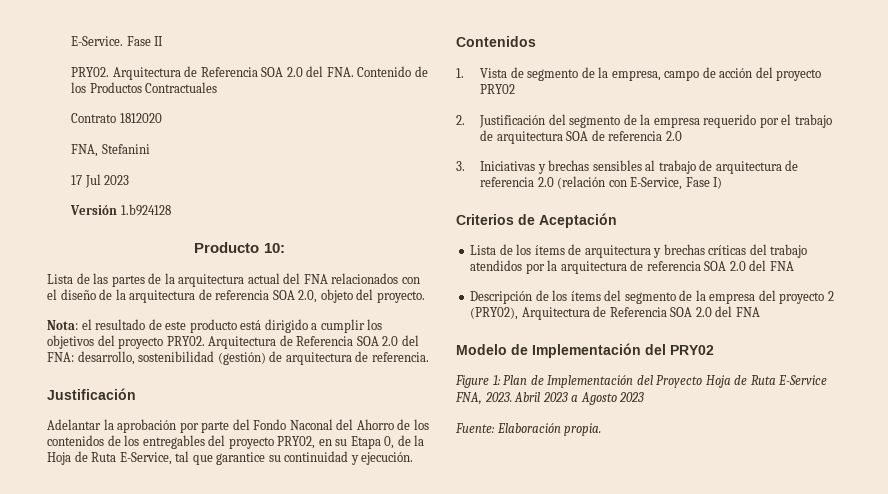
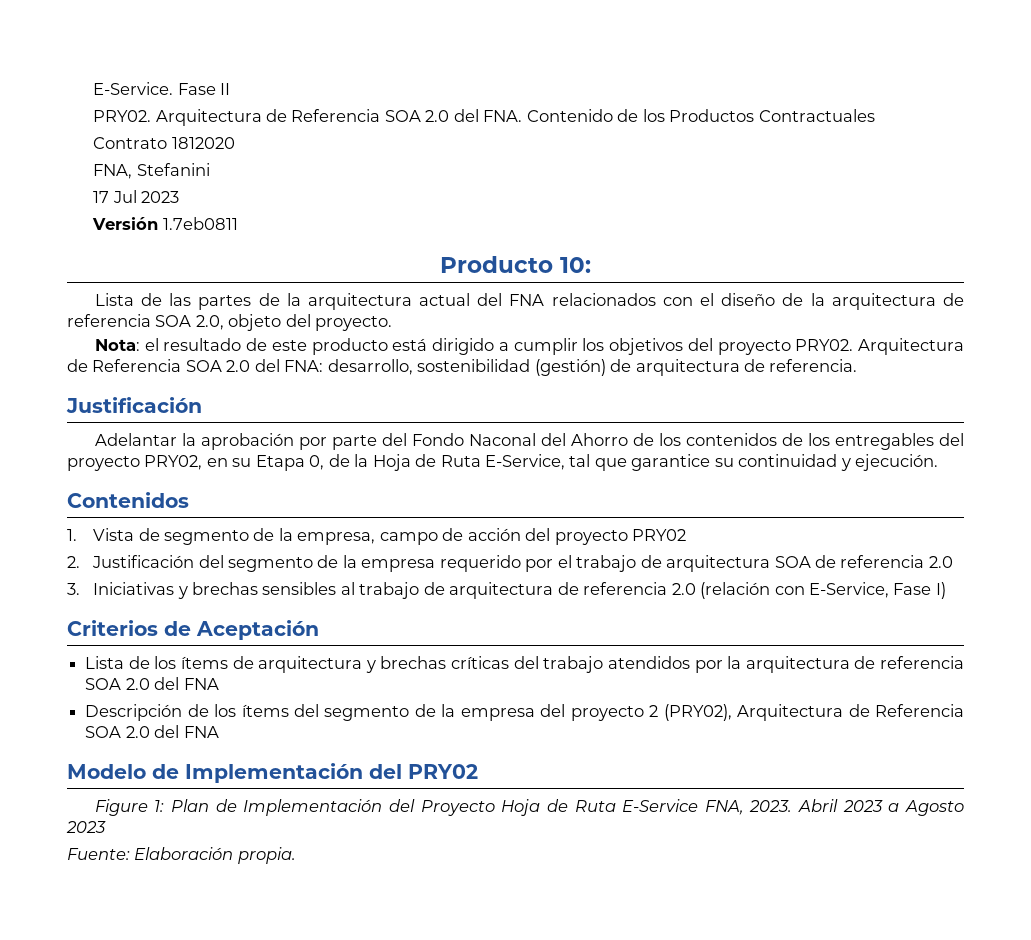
- Versión 1.b924128
+ Versión 1.7eb0811

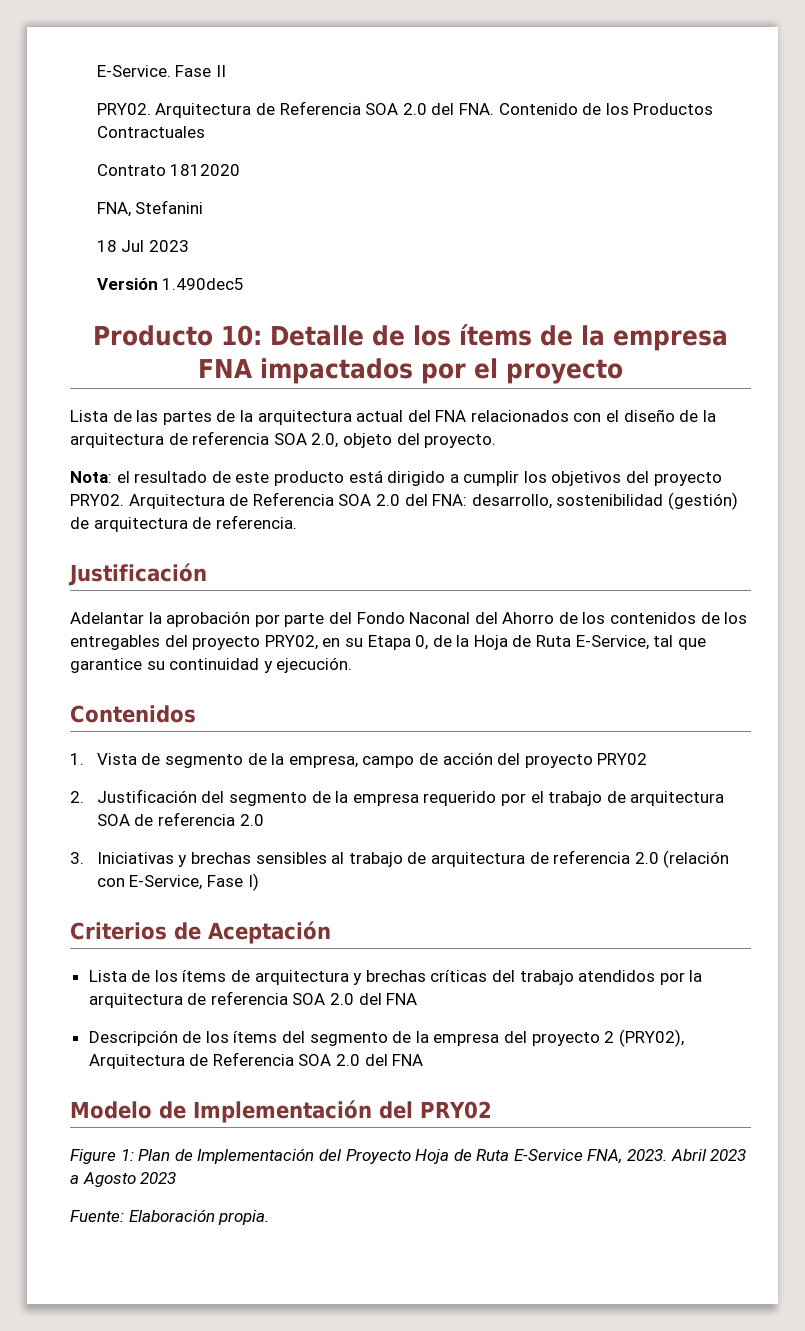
- 17 Jul 2023
+ 18 Jul 2023
- Versión 1.7eb0811
+ Versión 1.490dec5
- Producto 10:
+ Producto 10: Detalle de los ítems de la empresa FNA impactados por el proyecto

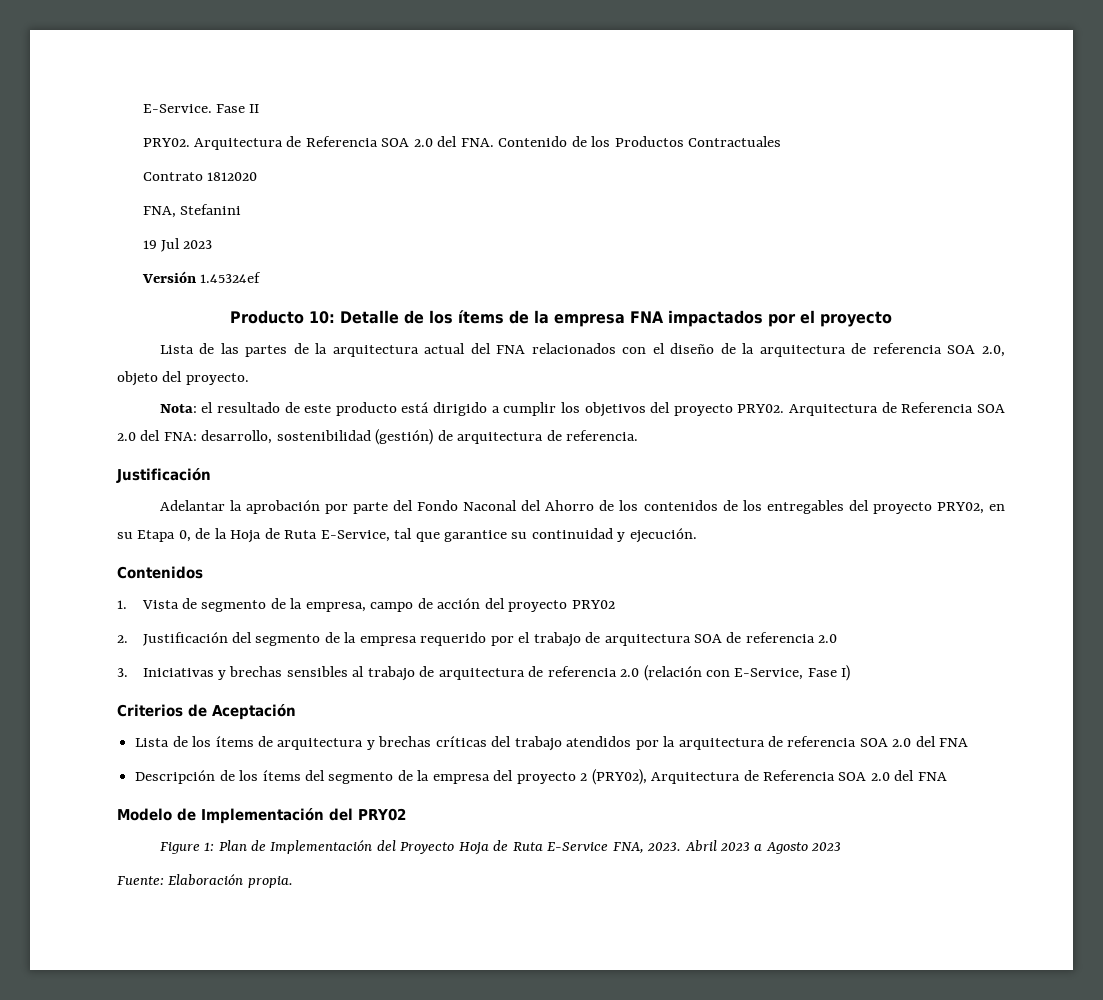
- 18 Jul 2023
+ 19 Jul 2023
- Versión 1.490dec5
+ Versión 1.45324ef

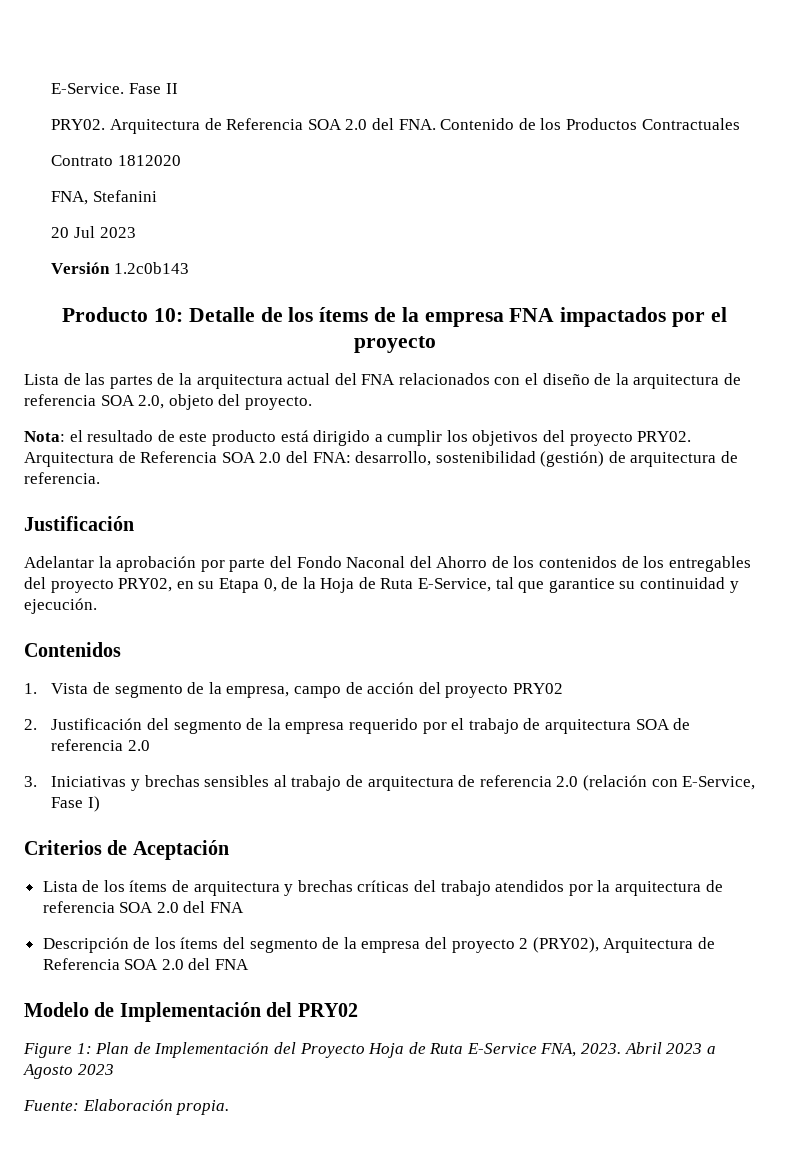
- 19 Jul 2023
+ 20 Jul 2023
- Versión 1.45324ef
+ Versión 1.2c0b143

